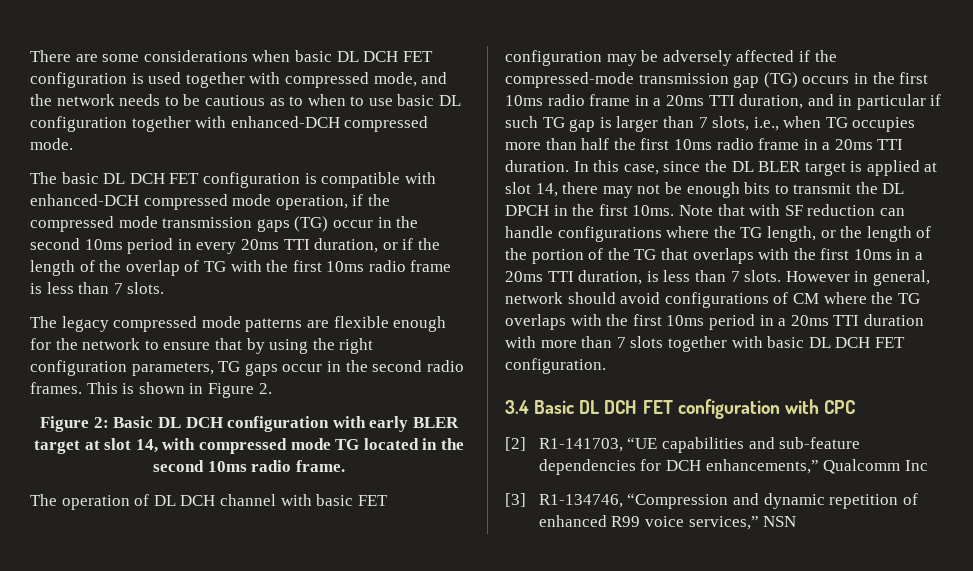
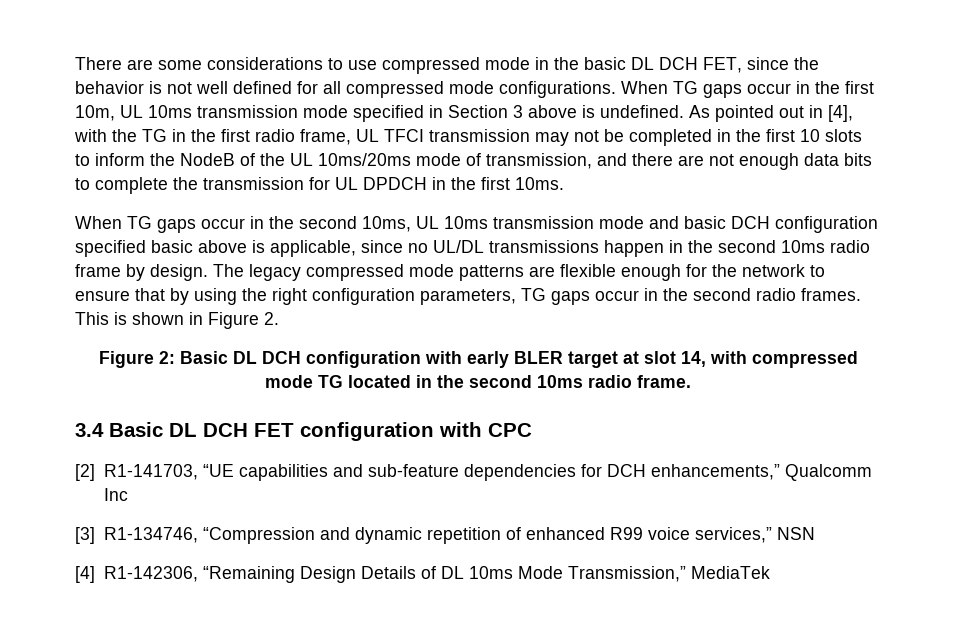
- There are some considerations when basic DL DCH FET configuration is used together with compressed mode, and the network needs to be cautious as to when to use basic DL configuration together with enhanced-DCH compressed mode.
- The basic DL DCH FET configuration is compatible with enhanced-DCH compressed mode operation, if the compressed mode transmission gaps (TG) occur in the second 10ms period in every 20ms TTI duration, or if the length of the overlap of TG with the first 10ms radio frame is less than 7 slots.
- The legacy compressed mode patterns are flexible enough for the network to ensure that by using the right configuration parameters, TG gaps occur in the second radio frames.
+ There are some considerations to use compressed mode in the basic DL DCH FET, since the behavior is not well defined for all compressed mode configurations. When TG gaps occur in the first 10m, UL 10ms transmission mode specified in Section 3 above is undefined. As pointed out in [4], with the TG in the first radio frame, UL TFCI transmission may not be completed in the first 10 slots to inform the NodeB of the UL 10ms/20ms mode of transmission, and there are not enough data bits to complete the transmission for UL DPDCH in the first 10ms.
+ When TG gaps occur in the second 10ms, UL 10ms transmission mode and basic DCH configuration specified basic above is applicable, since no UL/DL transmissions happen in the second 10ms radio frame by design. The legacy compressed mode patterns are flexible enough for the network to ensure that by using the right configuration parameters, TG gaps occur in the second radio frames.
- The operation of DL DCH channel with basic FET configuration may be adversely affected if the compressed-mode transmission gap (TG) occurs in the first 10ms radio frame in a 20ms TTI duration, and in particular if such TG gap is larger than 7 slots, i.e., when TG occupies more than half the first 10ms radio frame in a 20ms TTI duration. In this case, since the DL BLER target is applied at slot 14, there may not be enough bits to transmit the DL DPCH in the first 10ms. Note that with SF reduction can handle configurations where the TG length, or the length of the portion of the TG that overlaps with the first 10ms in a 20ms TTI duration, is less than 7 slots. However in general, network should avoid configurations of CM where the TG overlaps with the first 10ms period in a 20ms TTI duration with more than 7 slots together with basic DL DCH FET configuration.
+ [4] R1-142306, “Remaining Design Details of DL 10ms Mode Transmission,” MediaTek

